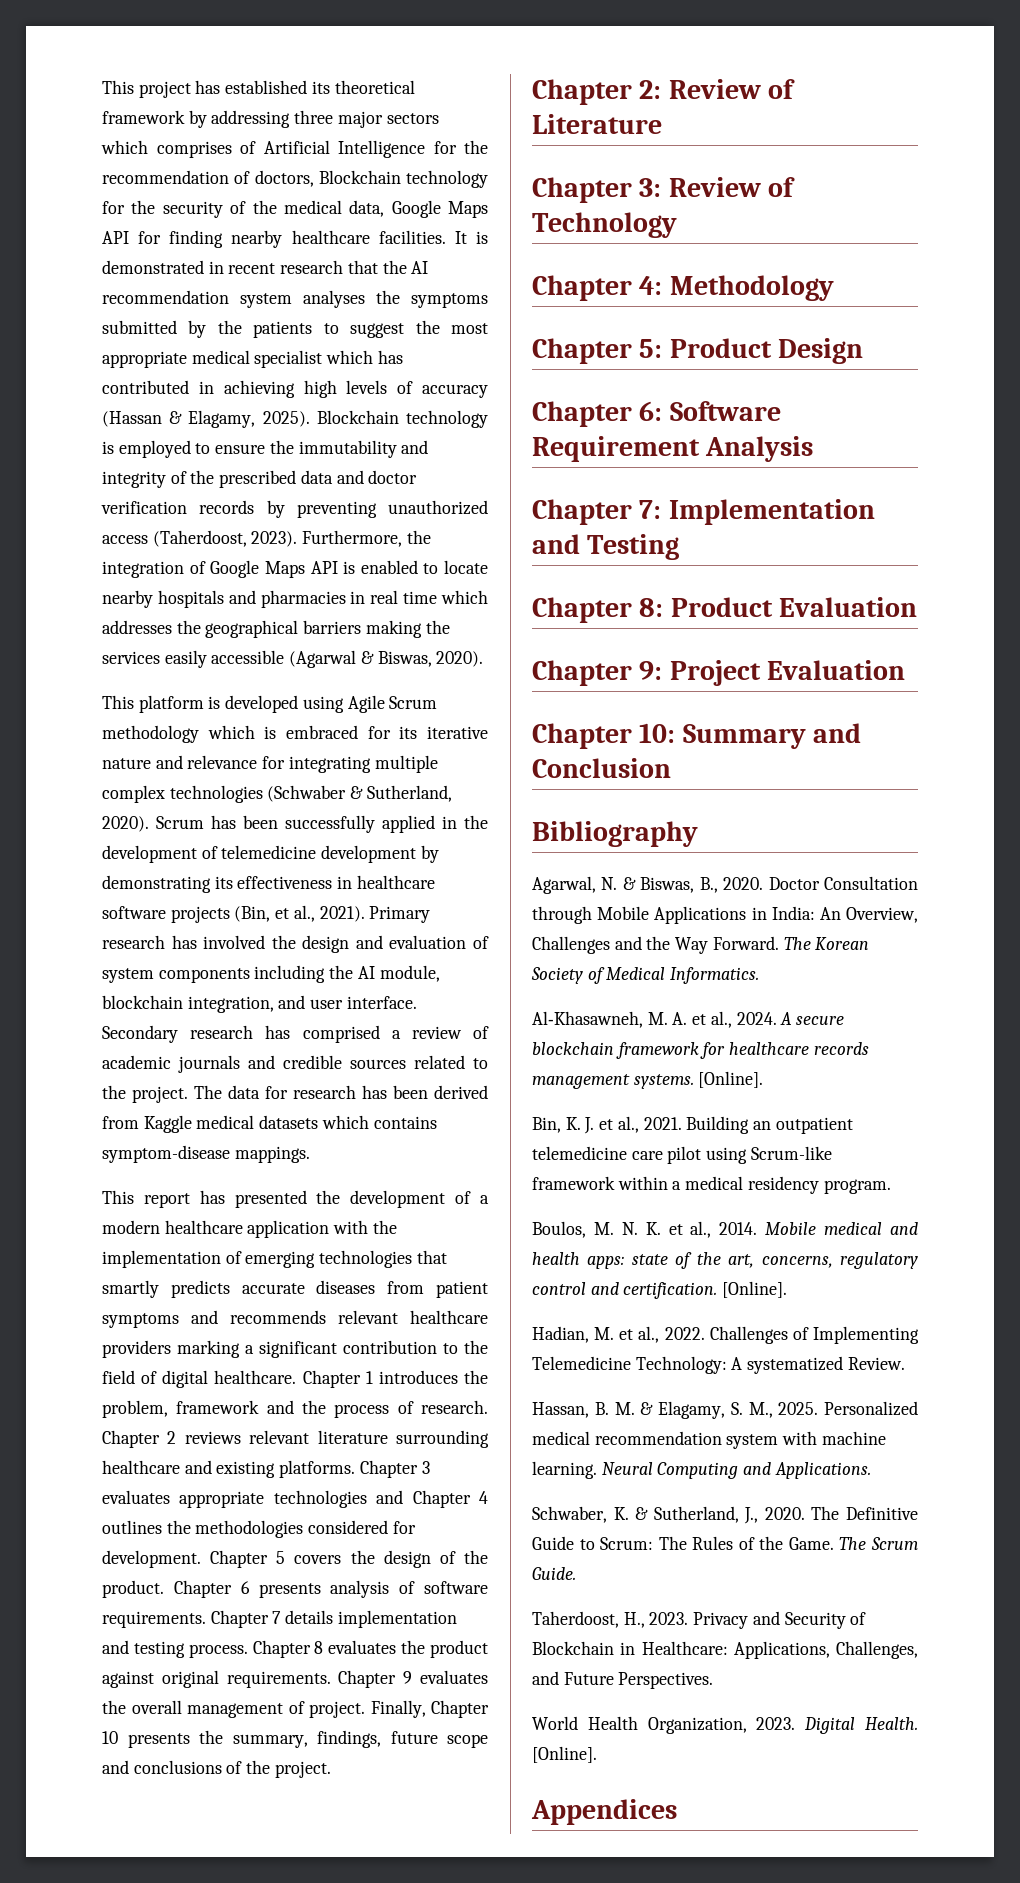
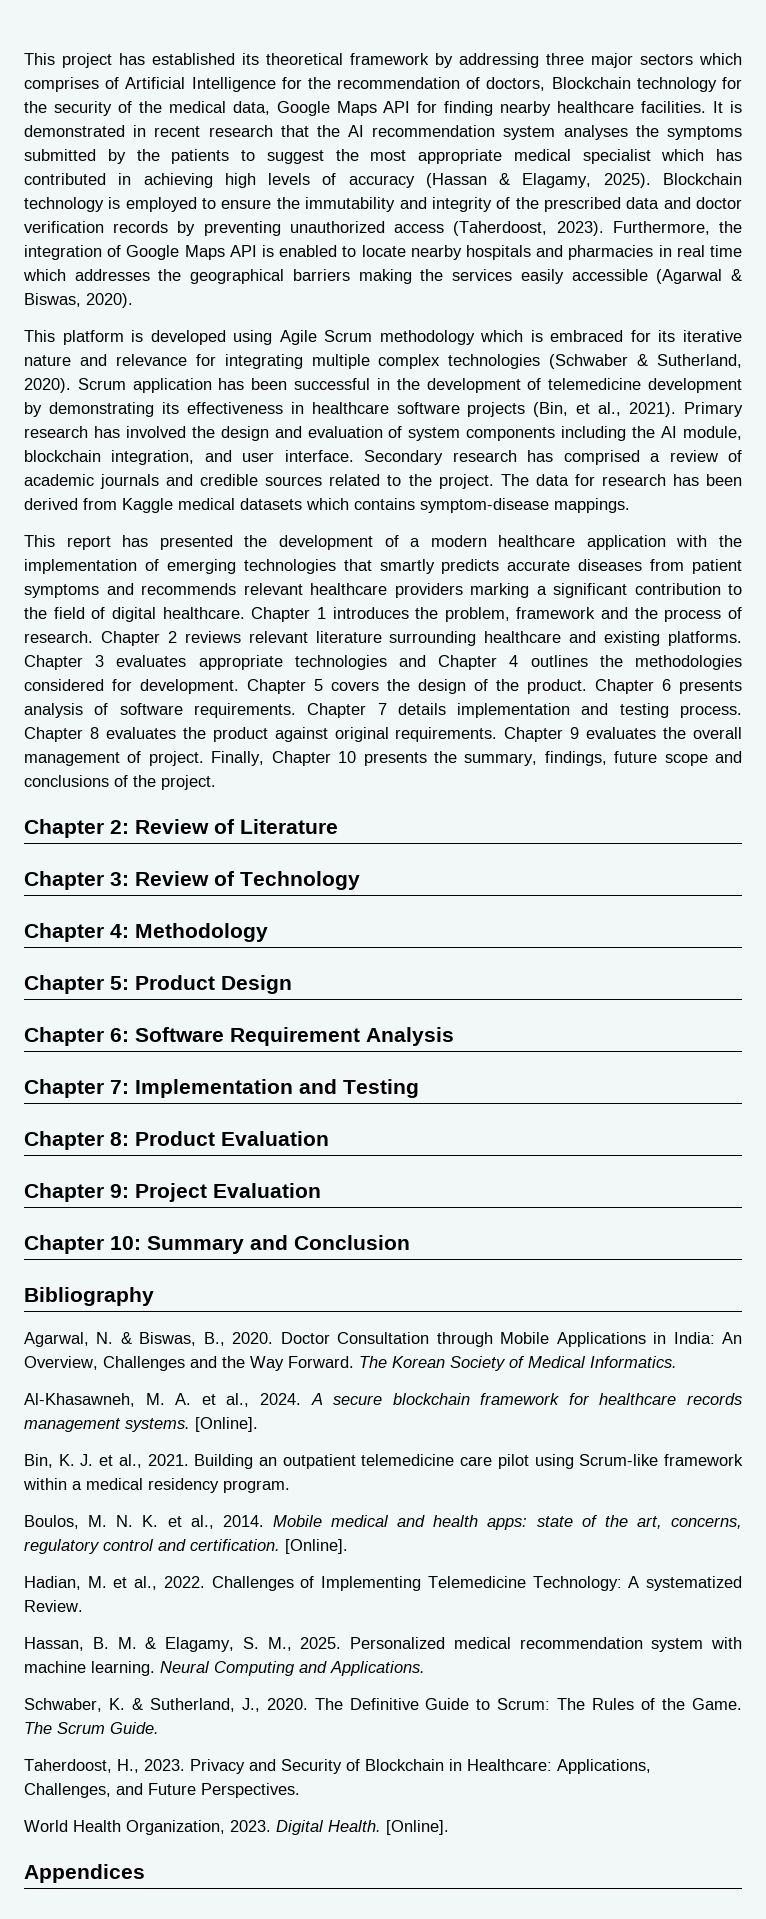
- Scrum has been successfully applied in the development of telemedicine development by demonstrating its effectiveness in healthcare software projects (Bin, et al., 2021).
+ Scrum application has been successful in the development of telemedicine development by demonstrating its effectiveness in healthcare software projects (Bin, et al., 2021).

